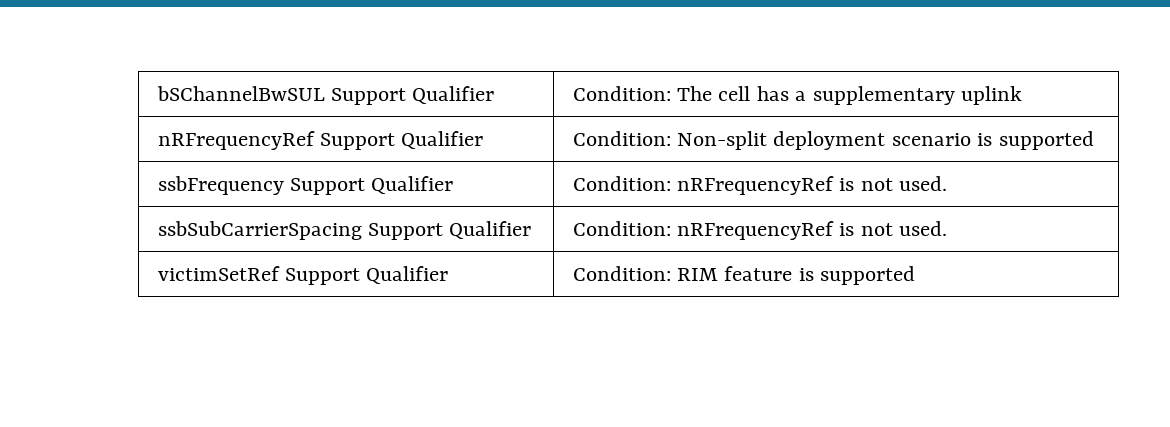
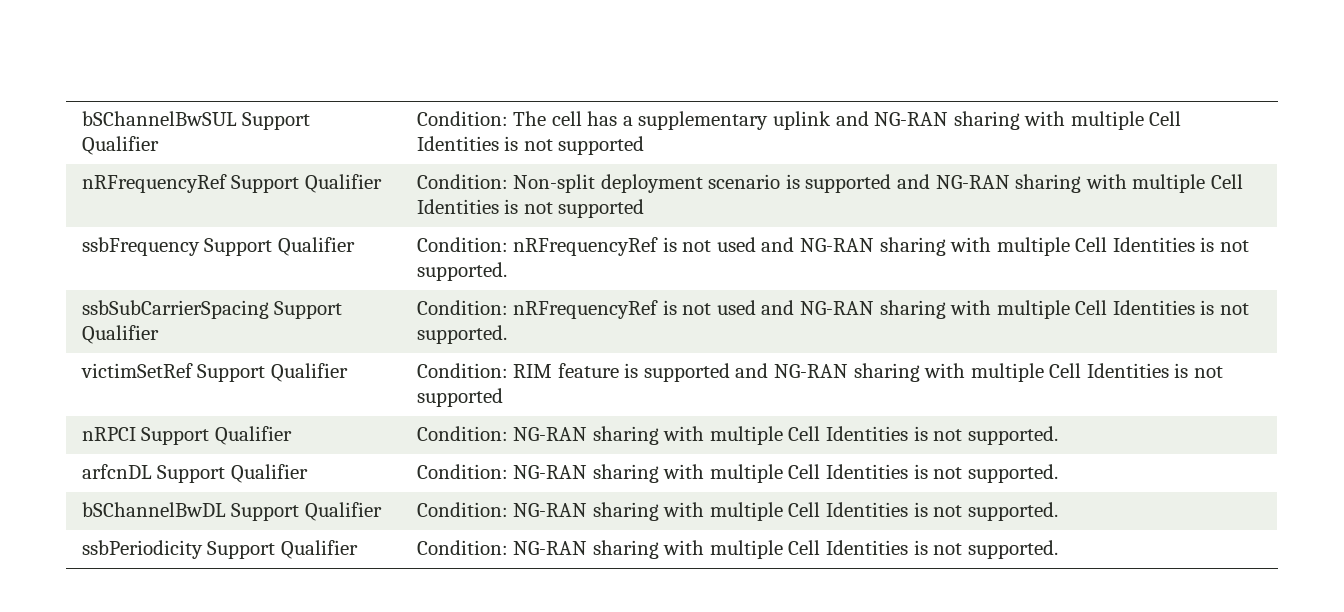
- bSChannelBwSUL Support Qualifier | Condition: The cell has a supplementary uplink
+ bSChannelBwSUL Support Qualifier | Condition: The cell has a supplementary uplink and NG-RAN sharing with multiple Cell Identities is not supported
- nRFrequencyRef Support Qualifier | Condition: Non-split deployment scenario is supported
+ nRFrequencyRef Support Qualifier | Condition: Non-split deployment scenario is supported and NG-RAN sharing with multiple Cell Identities is not supported
- ssbFrequency Support Qualifier | Condition: nRFrequencyRef is not used.
+ ssbFrequency Support Qualifier | Condition: nRFrequencyRef is not used and NG-RAN sharing with multiple Cell Identities is not supported.
- ssbSubCarrierSpacing Support Qualifier | Condition: nRFrequencyRef is not used.
+ ssbSubCarrierSpacing Support Qualifier | Condition: nRFrequencyRef is not used and NG-RAN sharing with multiple Cell Identities is not supported.
- victimSetRef Support Qualifier | Condition: RIM feature is supported
+ victimSetRef Support Qualifier | Condition: RIM feature is supported and NG-RAN sharing with multiple Cell Identities is not supported
+ nRPCI Support Qualifier | Condition: NG-RAN sharing with multiple Cell Identities is not supported.
+ arfcnDL Support Qualifier | Condition: NG-RAN sharing with multiple Cell Identities is not supported.
+ bSChannelBwDL Support Qualifier | Condition: NG-RAN sharing with multiple Cell Identities is not supported.
+ ssbPeriodicity Support Qualifier | Condition: NG-RAN sharing with multiple Cell Identities is not supported.

